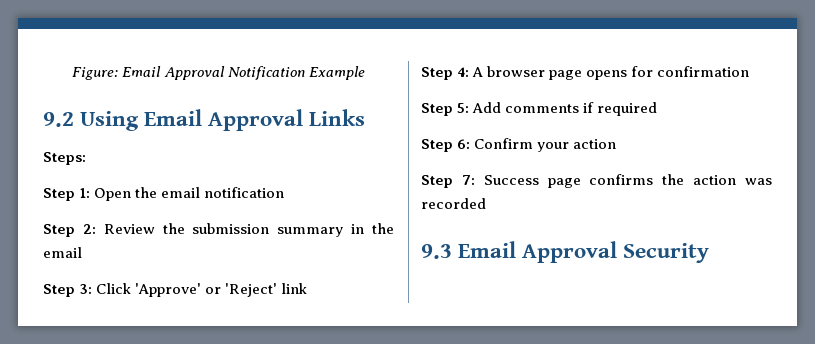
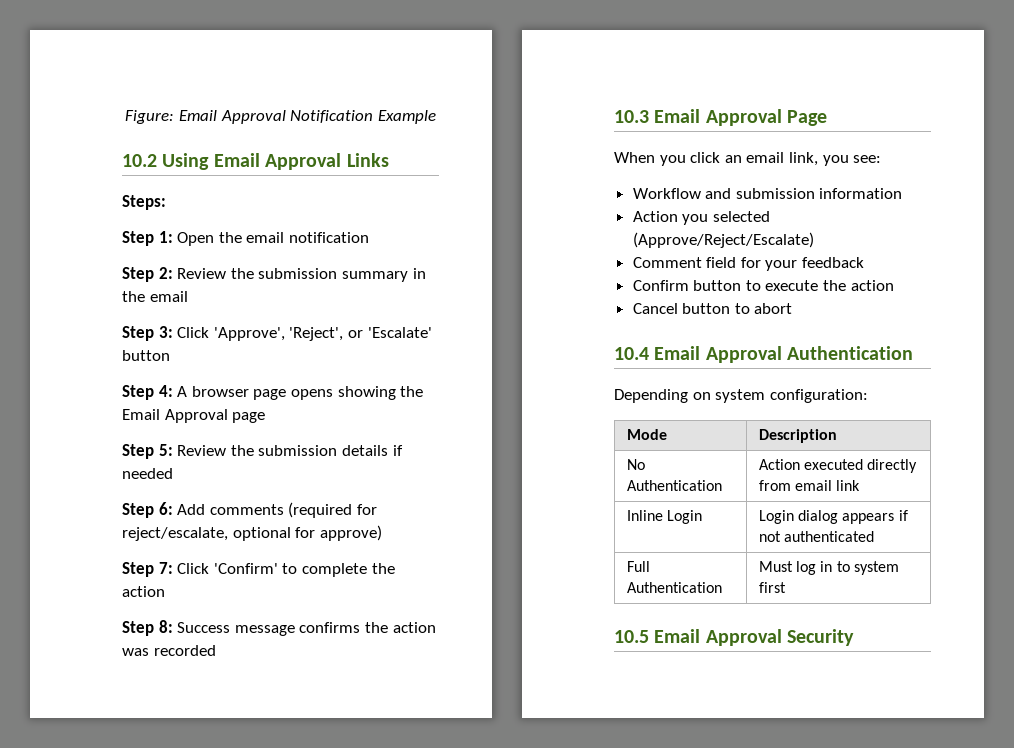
- 9.2 Using Email Approval Links
+ 10.2 Using Email Approval Links
- Step 3: Click 'Approve' or 'Reject' link
+ Step 3: Click 'Approve', 'Reject', or 'Escalate' button
- Step 4: A browser page opens for confirmation
- Step 5: Add comments if required
- Step 6: Confirm your action
+ Step 4: A browser page opens showing the Email Approval page
+ Step 5: Review the submission details if needed
+ Step 6: Add comments (required for reject/escalate, optional for approve)
+ Step 7: Click 'Confirm' to complete the action
- Step 7: Success page confirms the action was recorded
+ Step 8: Success message confirms the action was recorded
- 9.3 Email Approval Security
+ 10.3 Email Approval Page
+ When you click an email link, you see:
+ Workflow and submission information
+ Action you selected (Approve/Reject/Escalate)
+ Comment field for your feedback
+ Confirm button to execute the action
+ Cancel button to abort
+ 10.4 Email Approval Authentication
+ Depending on system configuration:
+ Mode | Description
+ No Authentication | Action executed directly from email link
+ Inline Login | Login dialog appears if not authenticated
+ Full Authentication | Must log in to system first
+ 10.5 Email Approval Security

